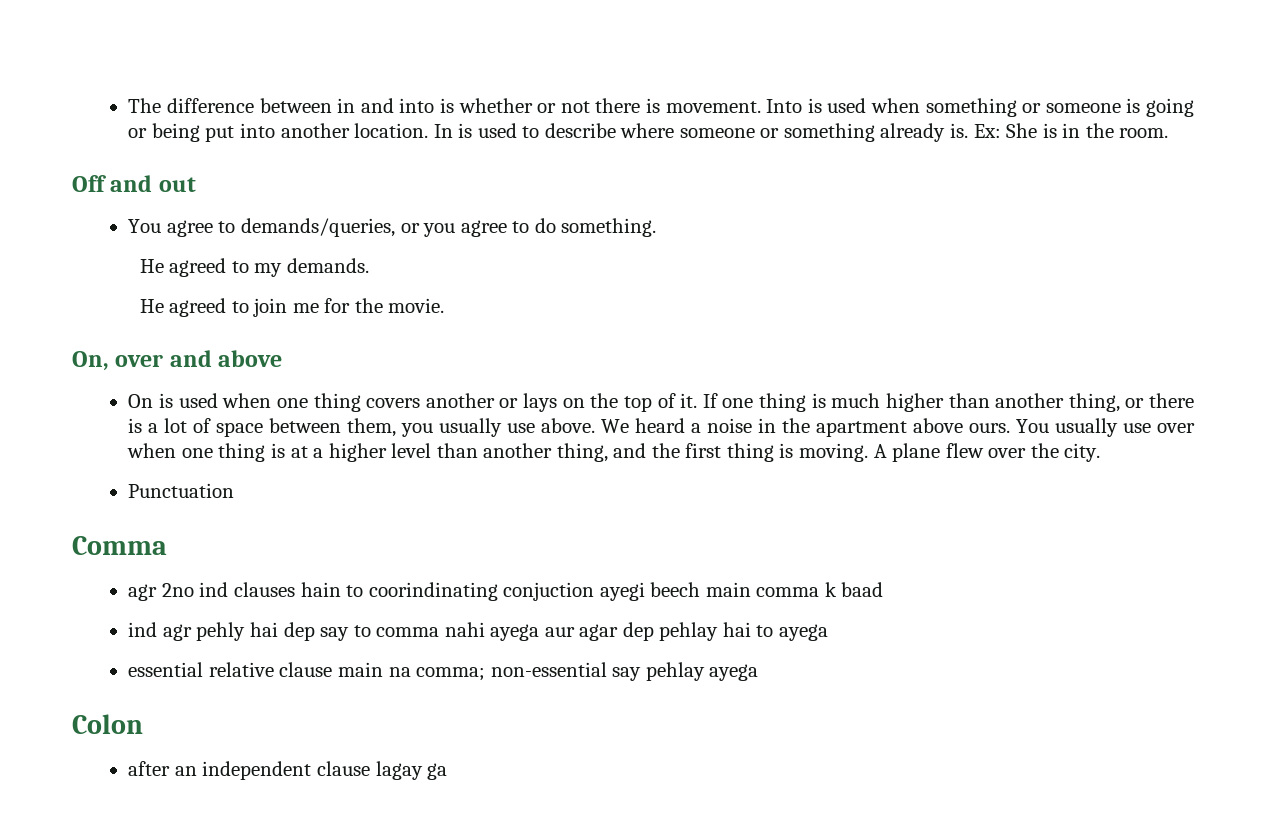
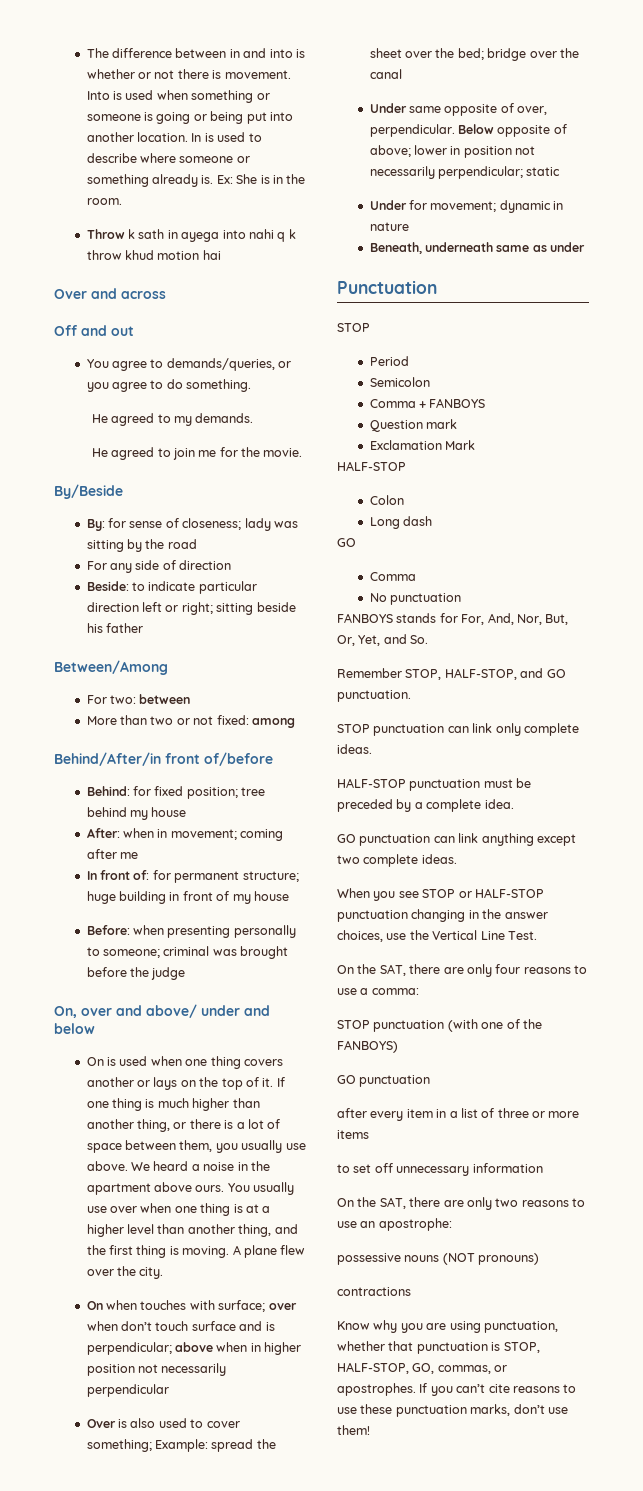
+ Throw k sath in ayega into nahi q k throw khud motion hai
+ Over and across
+ By/Beside
+ By: for sense of closeness; lady was sitting by the road
+ For any side of direction
+ Beside: to indicate particular direction left or right; sitting beside his father
+ Between/Among
+ For two: between
+ More than two or not fixed: among
+ Behind/After/in front of/before
+ Behind: for fixed position; tree behind my house
+ After: when in movement; coming after me
+ In front of: for permanent structure; huge building in front of my house
+ Before: when presenting personally to someone; criminal was brought before the judge
- On, over and above
+ On, over and above/ under and below
+ On when touches with surface; over when don’t touch surface and is perpendicular; above when in higher position not necessarily perpendicular
+ Over is also used to cover something; Example: spread the sheet over the bed; bridge over the canal
+ Under same opposite of over, perpendicular. Below opposite of above; lower in position not necessarily perpendicular; static
+ Under for movement; dynamic in nature
+ Beneath, underneath same as under
  Punctuation
+ STOP
+ Period
+ Semicolon
+ Comma + FANBOYS
+ Question mark
+ Exclamation Mark
+ HALF-STOP
+ Colon
+ Long dash
+ GO
  Comma
- agr 2no ind clauses hain to coorindinating conjuction ayegi beech main comma k baad
- ind agr pehly hai dep say to comma nahi ayega aur agar dep pehlay hai to ayega
- essential relative clause main na comma; non-essential say pehlay ayega
- Colon
- after an independent clause lagay ga
+ No punctuation
+ FANBOYS stands for For, And, Nor, But, Or, Yet, and So.
+ Remember STOP, HALF-STOP, and GO punctuation.
+ STOP punctuation can link only complete ideas.
+ HALF-STOP punctuation must be preceded by a complete idea.
+ GO punctuation can link anything except two complete ideas.
+ When you see STOP or HALF-STOP punctuation changing in the answer choices, use the Vertical Line Test.
+ On the SAT, there are only four reasons to use a comma:
+ STOP punctuation (with one of the FANBOYS)
+ GO punctuation
+ after every item in a list of three or more items
+ to set off unnecessary information
+ On the SAT, there are only two reasons to use an apostrophe:
+ possessive nouns (NOT pronouns)
+ contractions
+ Know why you are using punctuation, whether that punctuation is STOP, HALF-STOP, GO, commas, or apostrophes. If you can’t cite reasons to use these punctuation marks, don’t use them!

